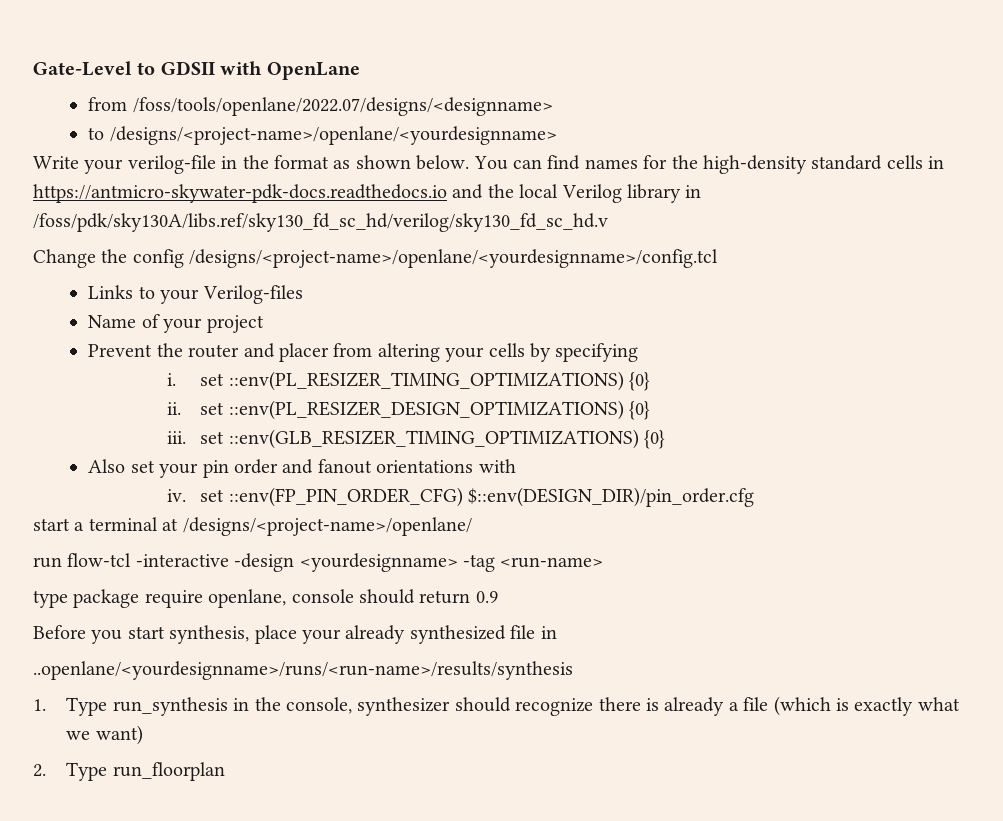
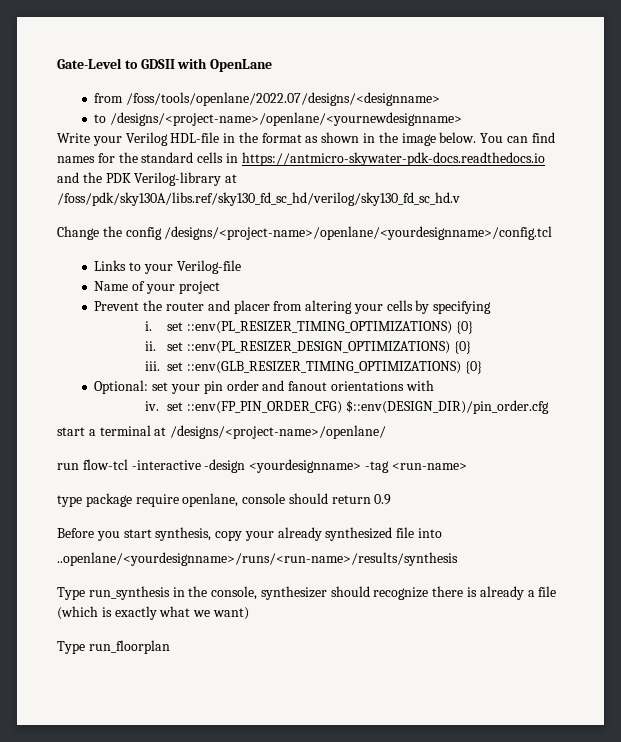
- to /designs/<project-name>/openlane/<yourdesignname>
+ to /designs/<project-name>/openlane/<yournewdesignname>
- Write your verilog-file in the format as shown below.
+ Write your Verilog HDL-file in the format as shown in the image below.
- You can find names for the high-density standard cells in https://antmicro-skywater-pdk-docs.readthedocs.io and the local Verilog library in /foss/pdk/sky130A/libs.ref/sky130_fd_sc_hd/verilog/sky130_fd_sc_hd.v
+ You can find names for the standard cells in https://antmicro-skywater-pdk-docs.readthedocs.io and the PDK Verilog-library at /foss/pdk/sky130A/libs.ref/sky130_fd_sc_hd/verilog/sky130_fd_sc_hd.v
- Links to your Verilog-files
+ Links to your Verilog-file
- Also set your pin order and fanout orientations with
+ Optional: set your pin order and fanout orientations with
- Before you start synthesis, place your already synthesized file in
+ Before you start synthesis, copy your already synthesized file into
- 1. Type run_synthesis in the console, synthesizer should recognize there is already a file (which is exactly what we want)
+ Type run_synthesis in the console, synthesizer should recognize there is already a file (which is exactly what we want)
- 2. Type run_floorplan
+ Type run_floorplan

